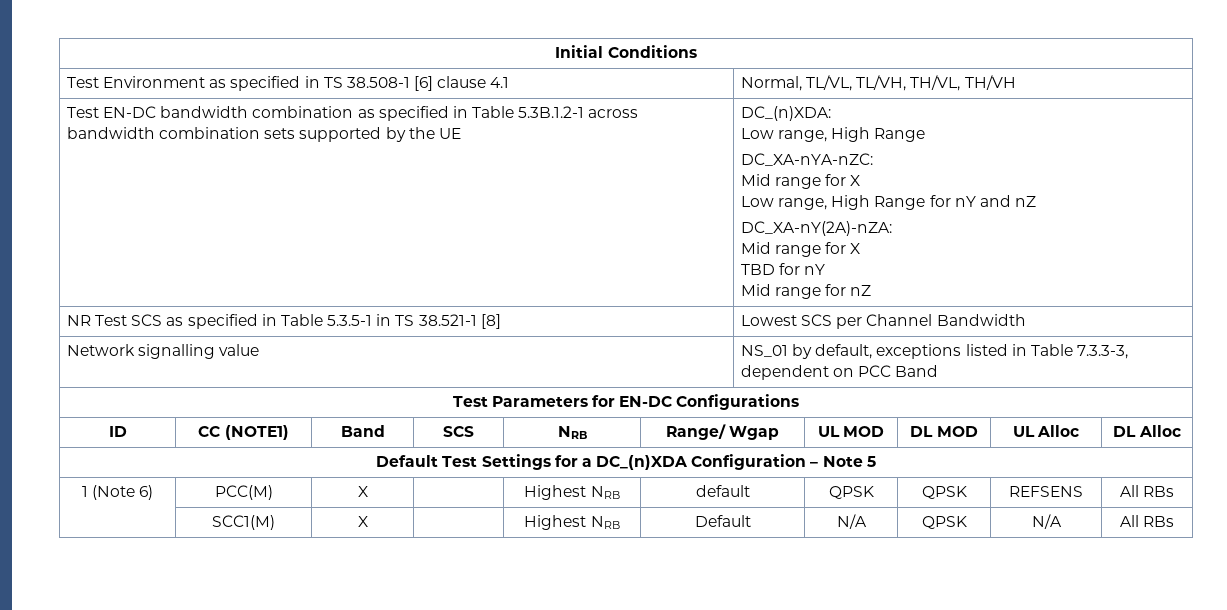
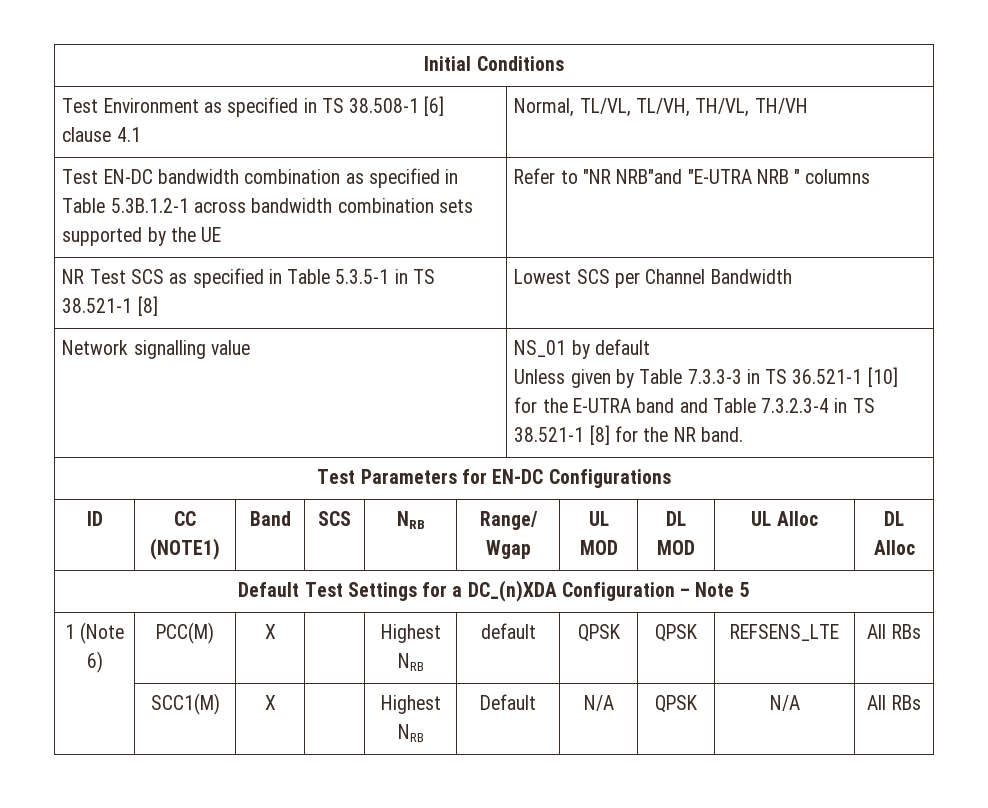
- DC_(n)XDA:
- Low range, High Range
- DC_XA-nYA-nZC:
- Mid range for X
- Low range, High Range for nY and nZ
- DC_XA-nY(2A)-nZA:
- Mid range for X
- TBD for nY
- Mid range for nZ
+ Refer to "NR NRB"and "E-UTRA NRB " columns
- Network signalling value | NS_01 by default, exceptions listed in Table 7.3.3-3, dependent on PCC Band
+ Network signalling value | NS_01 by default
+ Unless given by Table 7.3.3-3 in TS 36.521-1 [10] for the E-UTRA band and Table 7.3.2.3-4 in TS 38.521-1 [8] for the NR band.
- 1 (Note 6) | PCC(M) | X | | Highest NRB | default | QPSK | QPSK | REFSENS | All RBs
+ 1 (Note 6) | PCC(M) | X | | Highest NRB | default | QPSK | QPSK | REFSENS_LTE | All RBs

